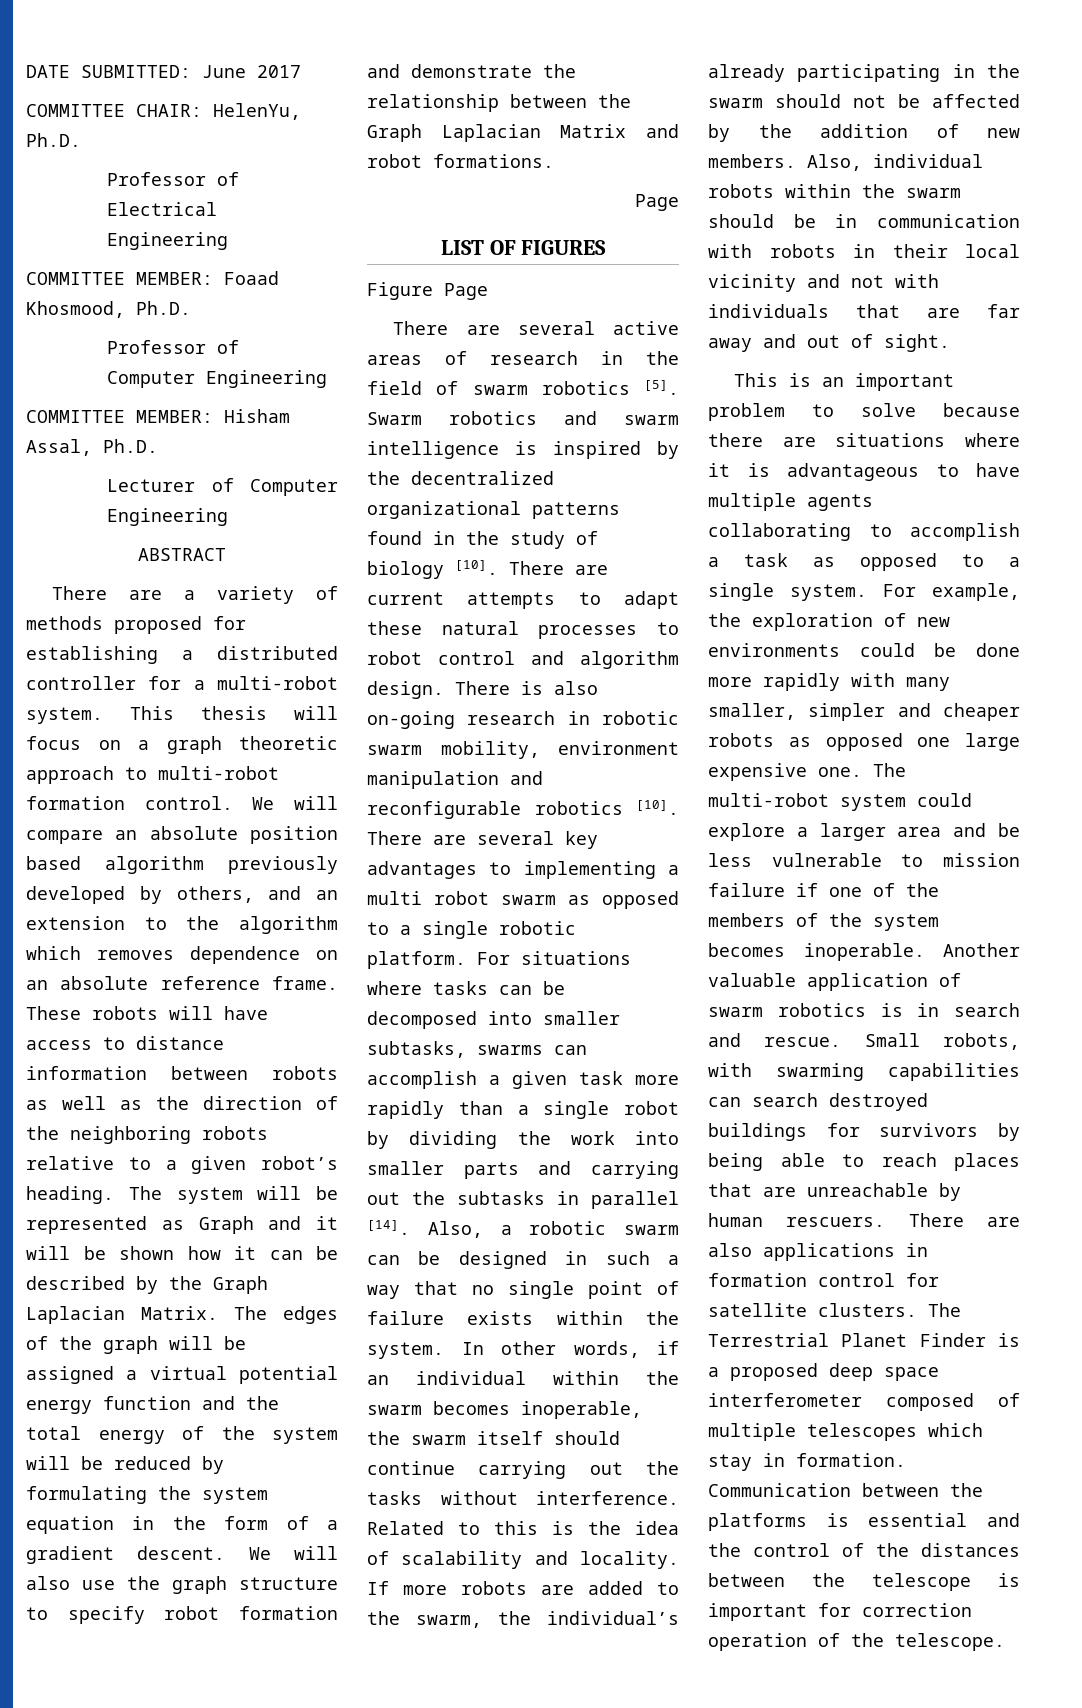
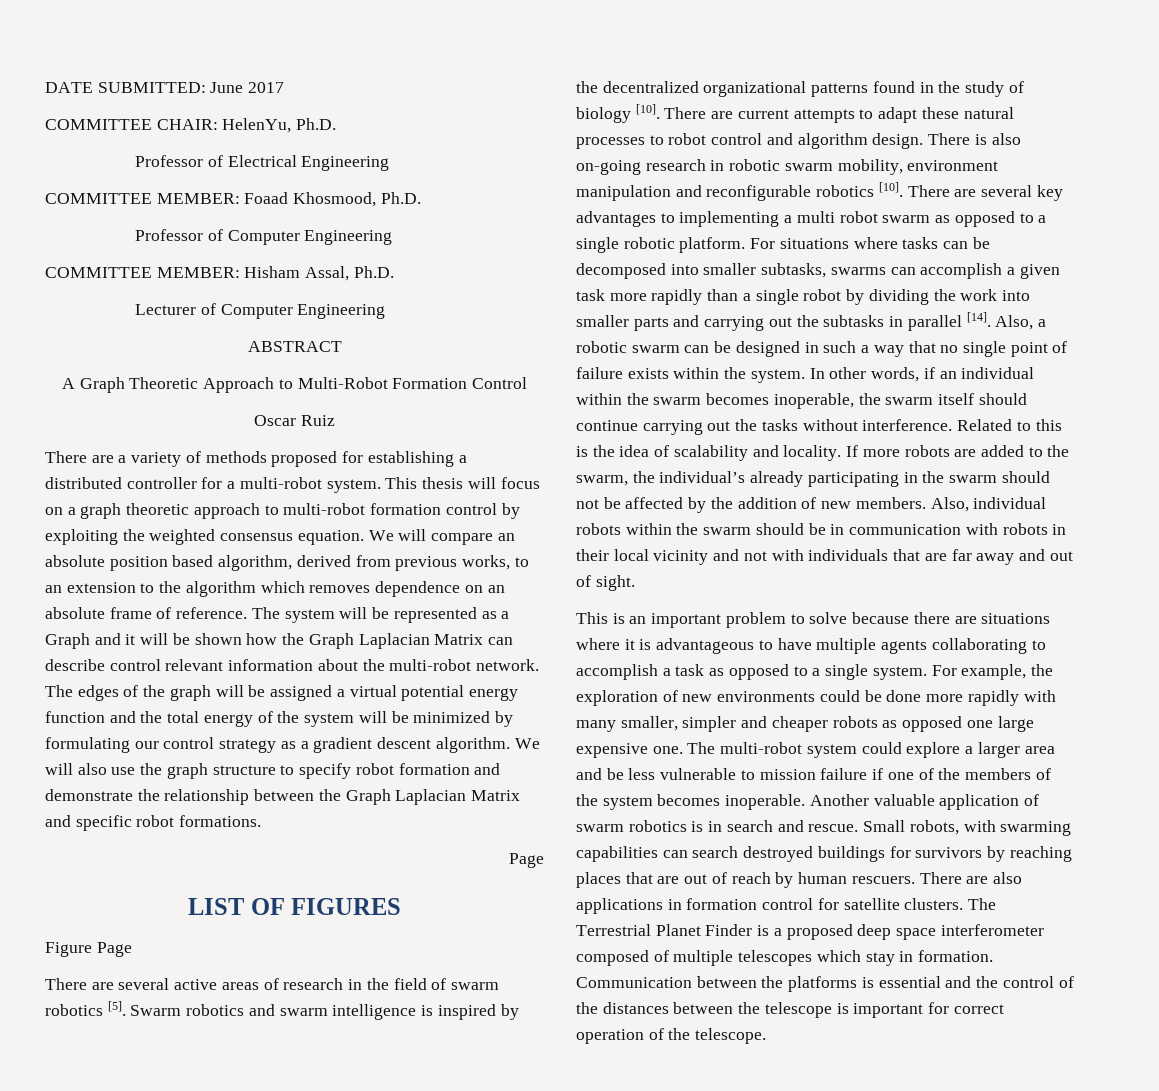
+ A Graph Theoretic Approach to Multi-Robot Formation Control
+ Oscar Ruiz
- This thesis will focus on a graph theoretic approach to multi-robot formation control.
+ This thesis will focus on a graph theoretic approach to multi-robot formation control by exploiting the weighted consensus equation.
- We will compare an absolute position based algorithm previously developed by others, and an extension to the algorithm which removes dependence on an absolute reference frame. These robots will have access to distance information between robots as well as the direction of the neighboring robots relative to a given robot’s heading.
+ We will compare an absolute position based algorithm, derived from previous works, to an extension to the algorithm which removes dependence on an absolute frame of reference.
- The system will be represented as Graph and it will be shown how it can be described by the Graph Laplacian Matrix.
+ The system will be represented as a Graph and it will be shown how the Graph Laplacian Matrix can describe control relevant information about the multi-robot network.
- The edges of the graph will be assigned a virtual potential energy function and the total energy of the system will be reduced by formulating the system equation in the form of a gradient descent.
+ The edges of the graph will be assigned a virtual potential energy function and the total energy of the system will be minimized by formulating our control strategy as a gradient descent algorithm.
- We will also use the graph structure to specify robot formation and demonstrate the relationship between the Graph Laplacian Matrix and robot formations.
+ We will also use the graph structure to specify robot formation and demonstrate the relationship between the Graph Laplacian Matrix and specific robot formations.
- Small robots, with swarming capabilities can search destroyed buildings for survivors by being able to reach places that are unreachable by human rescuers.
+ Small robots, with swarming capabilities can search destroyed buildings for survivors by reaching places that are out of reach by human rescuers.
- Communication between the platforms is essential and the control of the distances between the telescope is important for correction operation of the telescope.
+ Communication between the platforms is essential and the control of the distances between the telescope is important for correct operation of the telescope.

